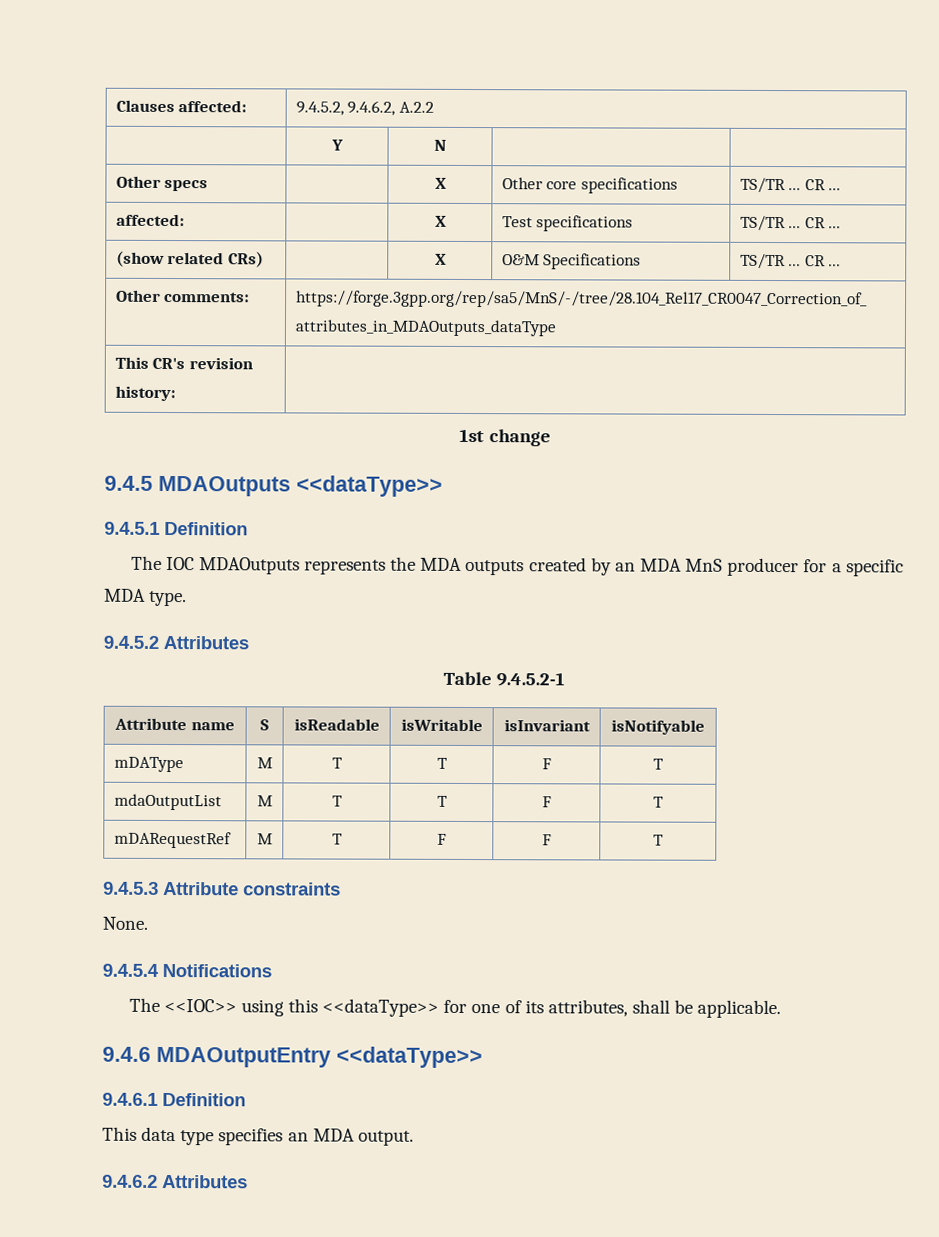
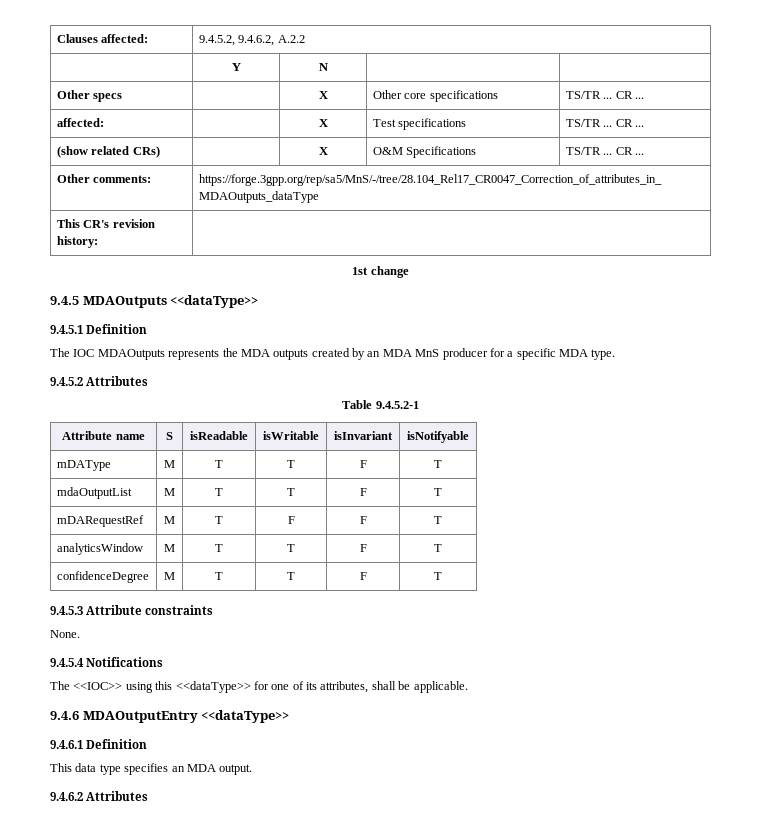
+ analyticsWindow | M | T | T | F | T
+ confidenceDegree | M | T | T | F | T

